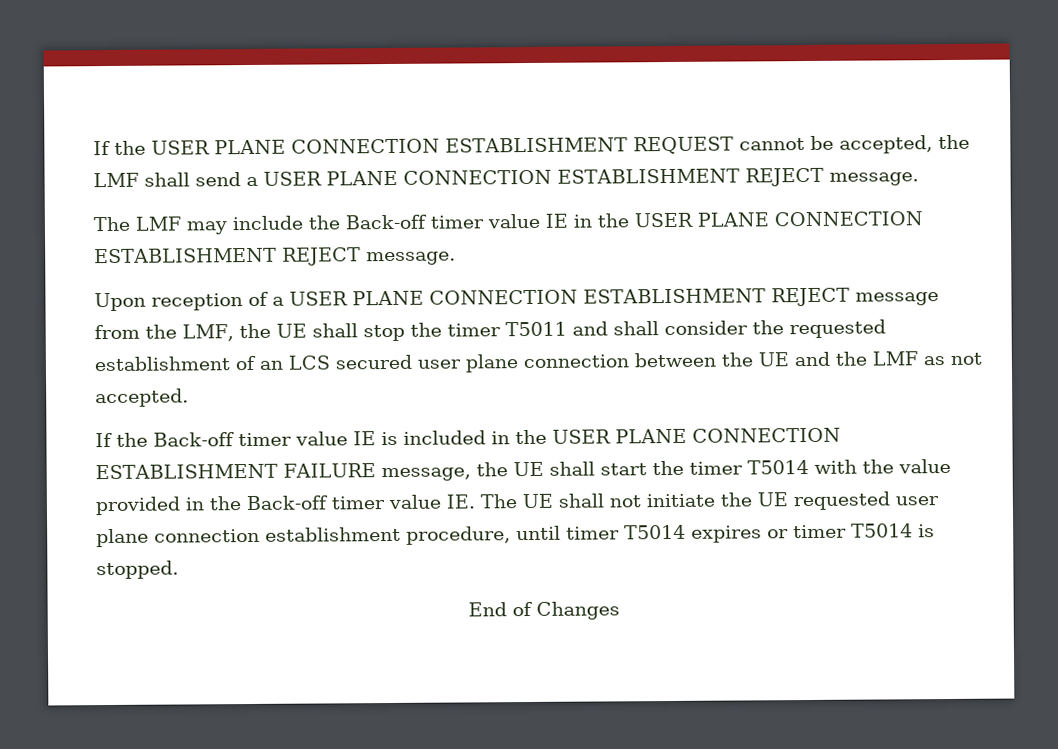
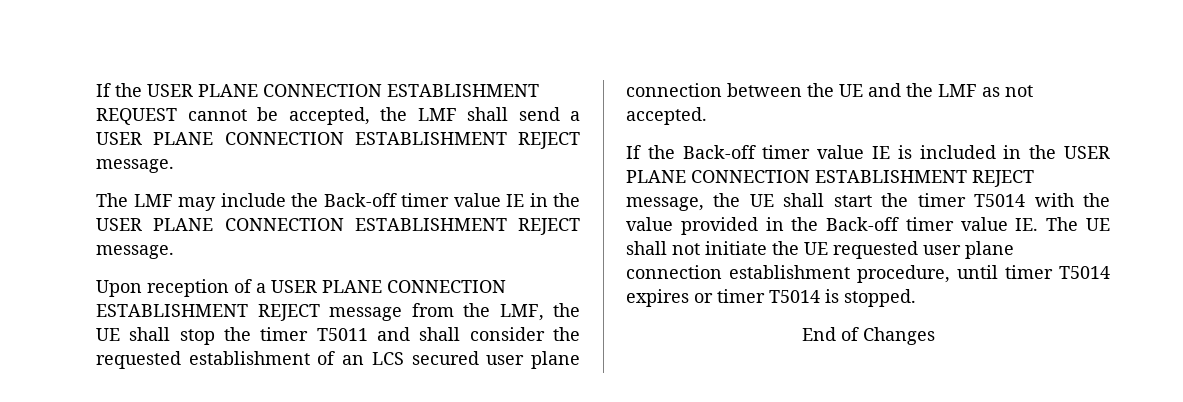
- If the Back-off timer value IE is included in the USER PLANE CONNECTION ESTABLISHMENT FAILURE message, the UE shall start the timer T5014 with the value provided in the Back-off timer value IE. The UE shall not initiate the UE requested user plane connection establishment procedure, until timer T5014 expires or timer T5014 is stopped.
+ If the Back-off timer value IE is included in the USER PLANE CONNECTION ESTABLISHMENT REJECT message, the UE shall start the timer T5014 with the value provided in the Back-off timer value IE. The UE shall not initiate the UE requested user plane connection establishment procedure, until timer T5014 expires or timer T5014 is stopped.

